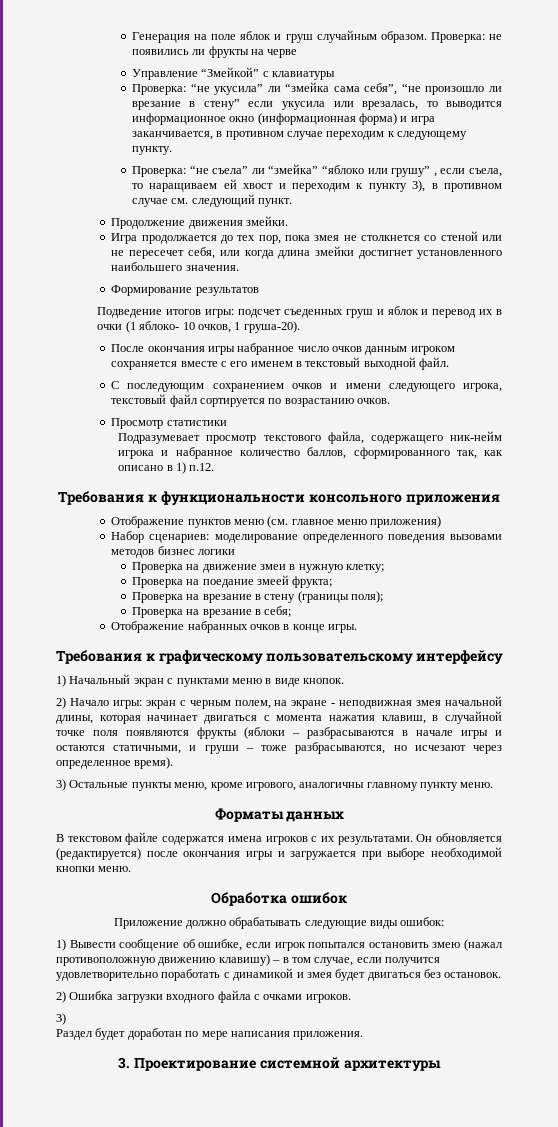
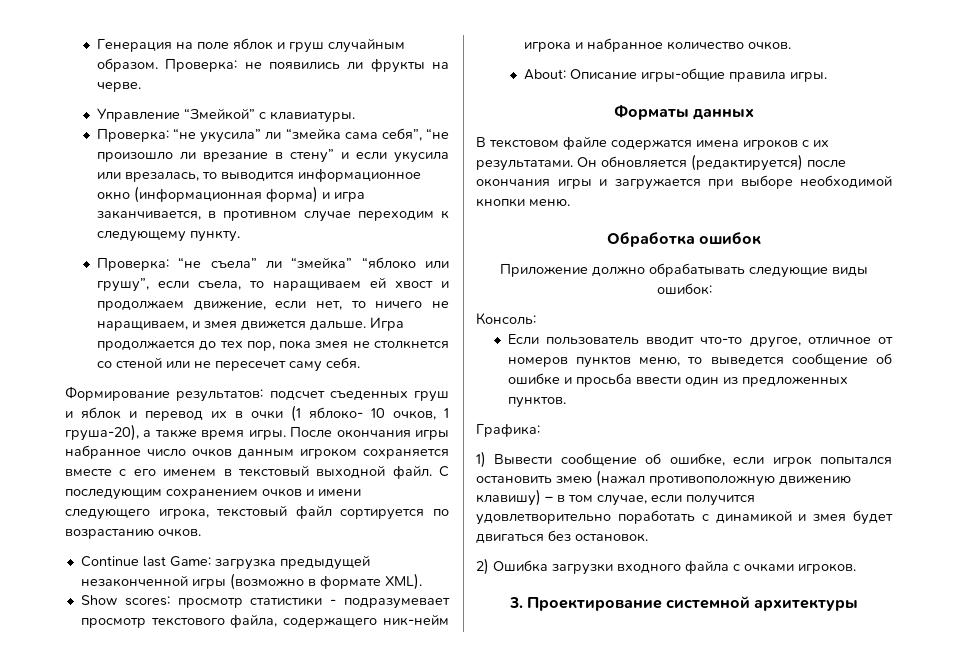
- Проверка: не появились ли фрукты на черве
+ Проверка: не появились ли фрукты на черве.
- Управление “Змейкой” с клавиатуры
+ Управление “Змейкой” с клавиатуры.
- Проверка: “не укусила” ли “змейка сама себя”, “не произошло ли врезание в стену” если укусила или врезалась, то выводится информационное окно (информационная форма) и игра заканчивается, в противном случае переходим к следующему пункту.
+ Проверка: “не укусила” ли “змейка сама себя”, “не произошло ли врезание в стену” и если укусила или врезалась, то выводится информационное окно (информационная форма) и игра заканчивается, в противном случае переходим к следующему пункту.
- “не съела” ли “змейка” “яблоко или грушу” , если съела, то наращиваем ей хвост и переходим к пункту 3), в противном случае см. следующий пункт.
- Продолжение движения змейки.
- Игра продолжается до тех пор, пока змея не столкнется со стеной или не пересечет себя, или когда длина змейки достигнет установленного наибольшего значения.
- Формирование результатов
- Подведение итогов игры:
+ “не съела” ли “змейка” “яблоко или грушу”, если съела, то наращиваем ей хвост и продолжаем движение, если нет, то ничего не наращиваем, и змея движется дальше. Игра продолжается до тех пор, пока змея не столкнется со стеной или не пересечет саму себя.
+ Формирование результатов:
- подсчет съеденных груш и яблок и перевод их в очки (1 яблоко- 10 очков, 1 груша-20).
- После окончания игры набранное число очков данным игроком сохраняется вместе с его именем в текстовый выходной файл.
- С последующим сохранением очков и имени следующего игрока, текстовый файл сортируется по возрастанию очков.
+ подсчет съеденных груш и яблок и перевод их в очки (1 яблоко- 10 очков, 1 груша-20), а также время игры. После окончания игры набранное число очков данным игроком сохраняется вместе с его именем в текстовый выходной файл. С последующим сохранением очков и имени следующего игрока, текстовый файл сортируется по возрастанию очков.
- Просмотр статистики
- Подразумевает просмотр текстового файла, содержащего ник-нейм игрока и набранное количество баллов, сформированного так, как описано в 1) п.12.
- Требования к функциональности консольного приложения
- Отображение пунктов меню (см. главное меню приложения)
- Набор сценариев: моделирование определенного поведения вызовами методов бизнес логики
- Проверка на движение змеи в нужную клетку;
- Проверка на поедание змеей фрукта;
- Проверка на врезание в стену (границы поля);
- Проверка на врезание в себя;
- Отображение набранных очков в конце игры.
- Требования к графическому пользовательскому интерфейсу
- 1) Начальный экран с пунктами меню в виде кнопок.
- 2) Начало игры: экран с черным полем, на экране - неподвижная змея начальной длины, которая начинает двигаться с момента нажатия клавиш, в случайной точке поля появляются фрукты (яблоки – разбрасываются в начале игры и остаются статичными, и груши – тоже разбрасываются, но исчезают через определенное время).
- 3) Остальные пункты меню, кроме игрового, аналогичны главному пункту меню.
+ Continue last Game: загрузка предыдущей незаконченной игры (возможно в формате XML).
+ Show scores: просмотр статистики - подразумевает просмотр текстового файла, содержащего ник-нейм игрока и набранное количество очков.
+ About: Описание игры-общие правила игры.
+ Консоль:
+ Если пользователь вводит что-то другое, отличное от номеров пунктов меню, то выведется сообщение об ошибке и просьба ввести один из предложенных пунктов.
+ Графика:
  2) Ошибка загрузки входного файла с очками игроков.
- 3)
- Раздел будет доработан по мере написания приложения.

